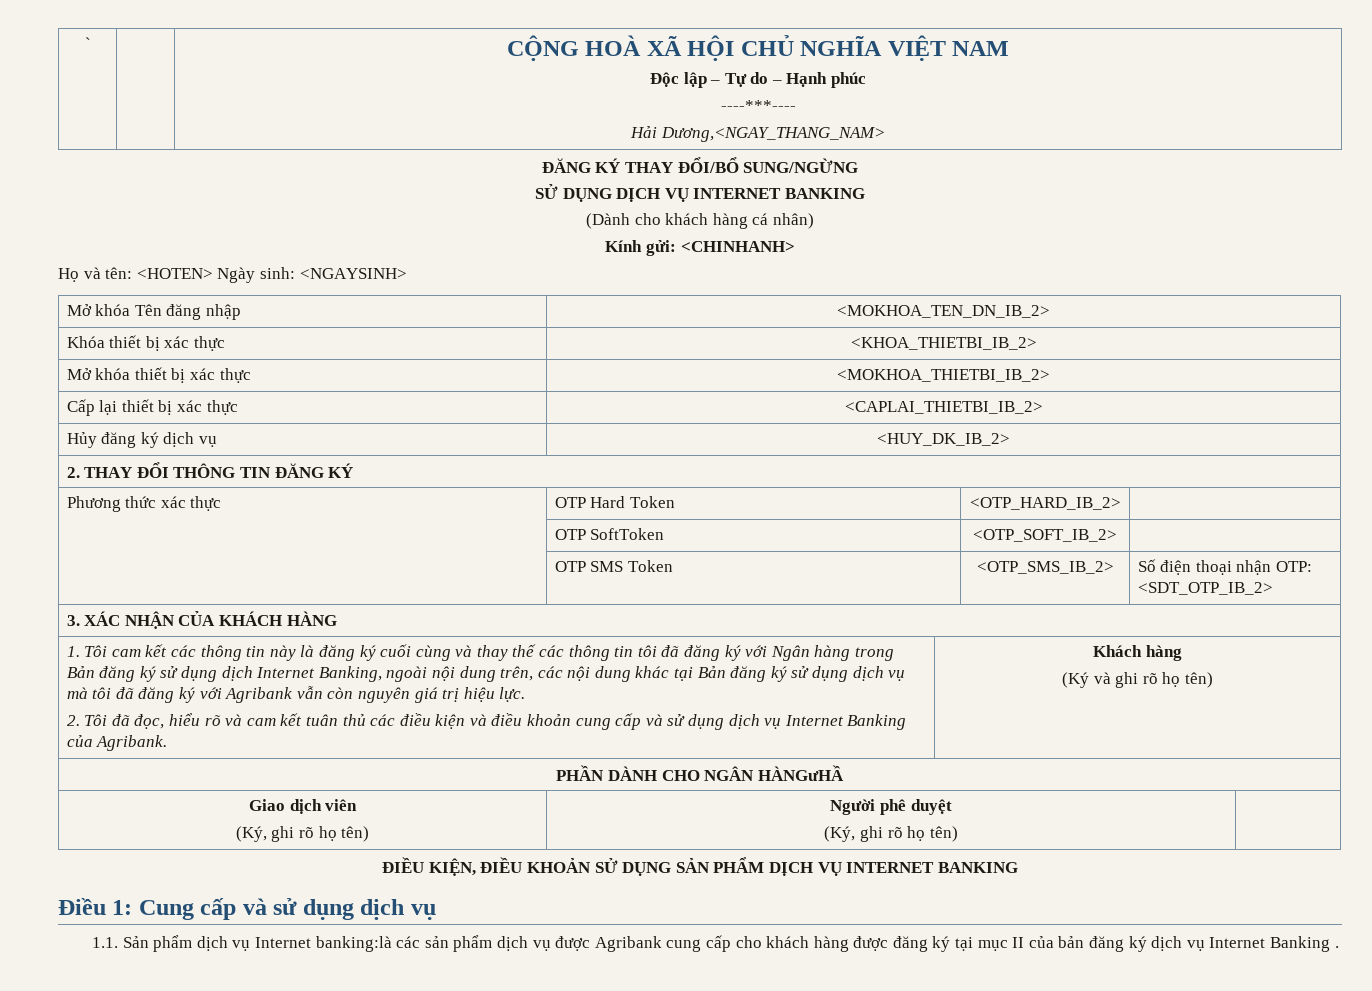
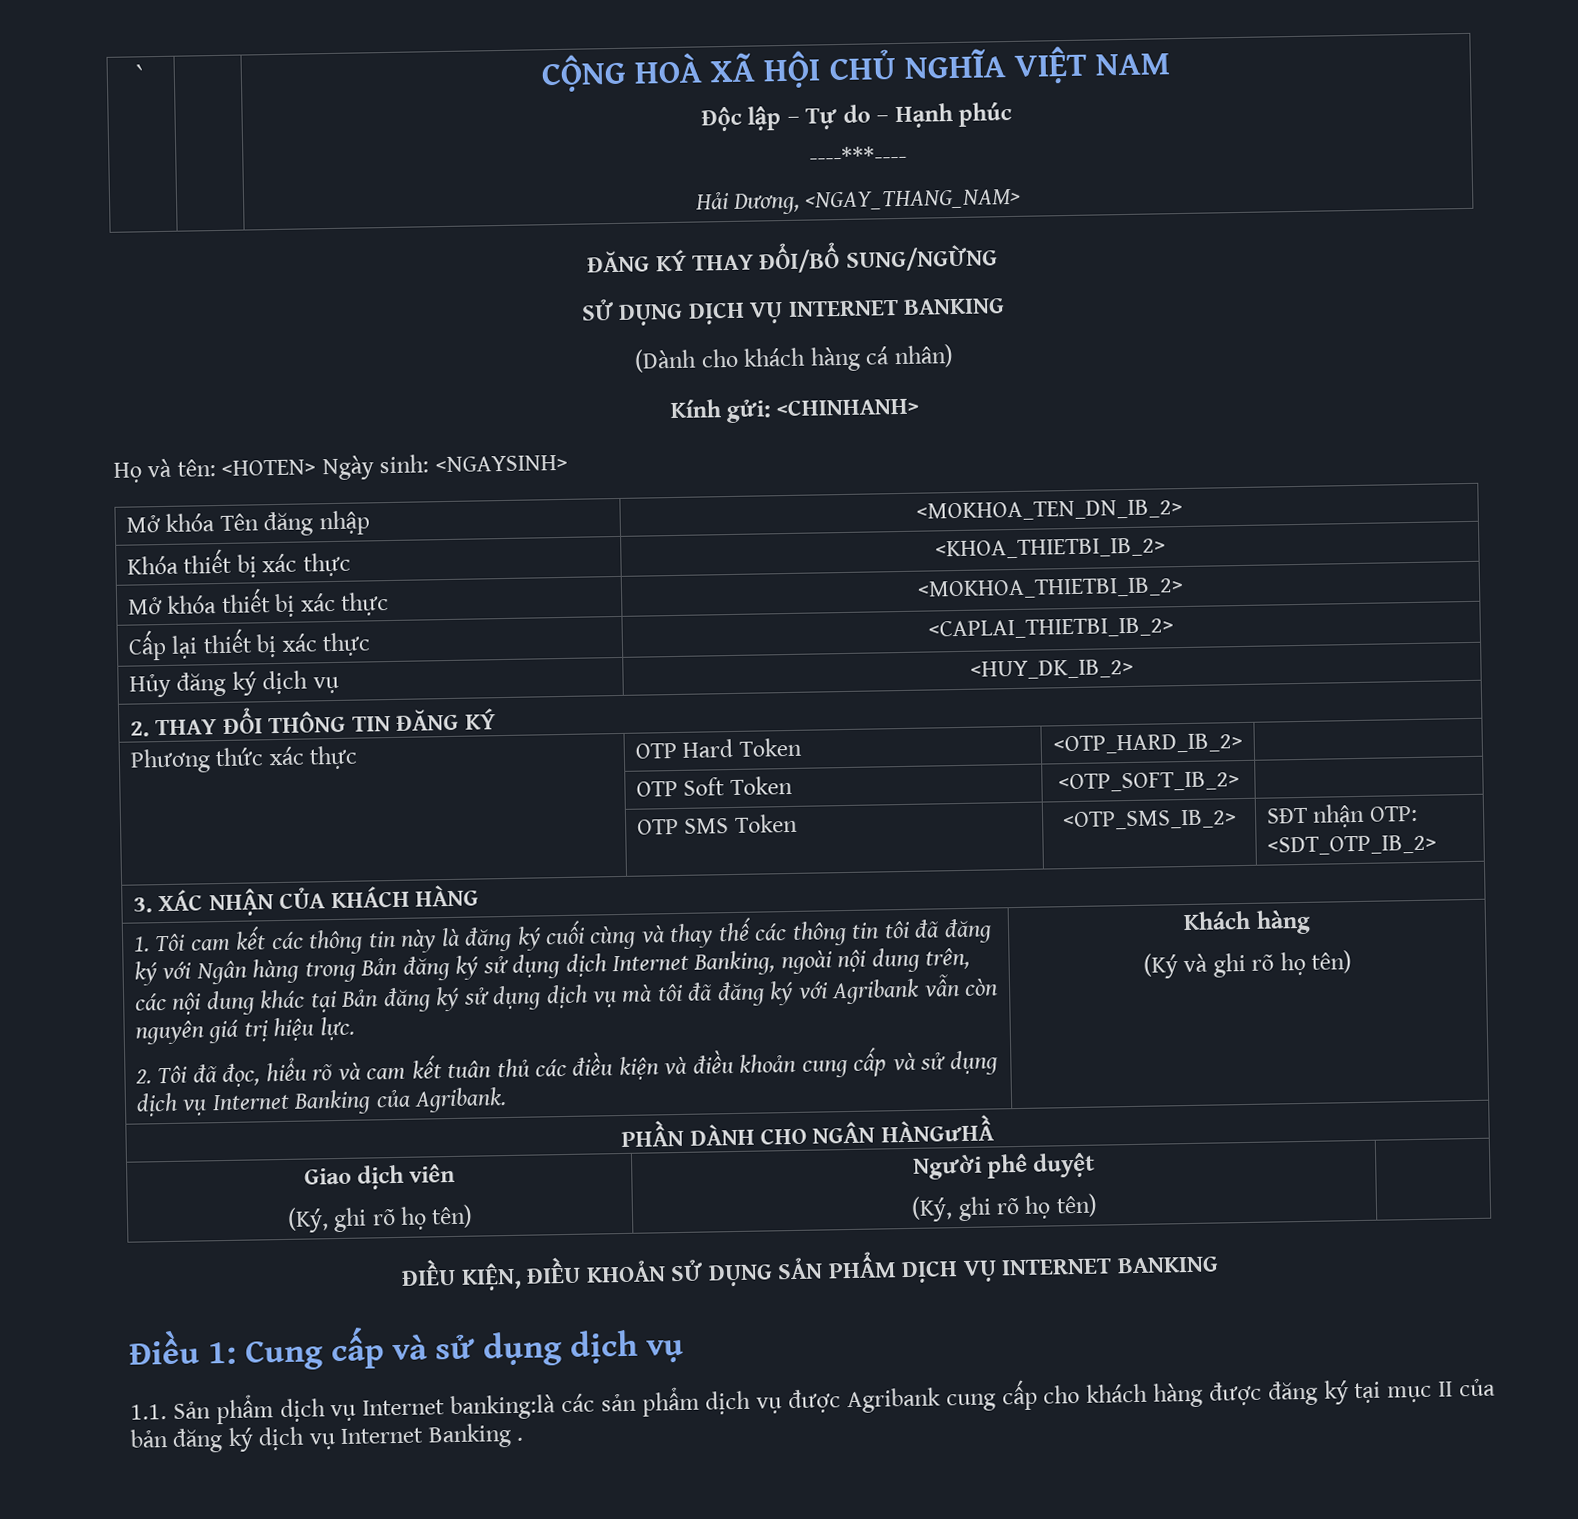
  ` | | CỘNG HOÀ XÃ HỘI CHỦ NGHĨA VIỆT NAM
  Độc lập – Tự do – Hạnh phúc
  ----***----
- Hải Dương,<NGAY_THANG_NAM>
+ Hải Dương, <NGAY_THANG_NAM>
- | OTP SoftToken | <OTP_SOFT_IB_2> |
+ | OTP Soft Token | <OTP_SOFT_IB_2> |
- | OTP SMS Token | <OTP_SMS_IB_2> | Số điện thoại nhận OTP: <SDT_OTP_IB_2>
+ | OTP SMS Token | <OTP_SMS_IB_2> | SĐT nhận OTP: <SDT_OTP_IB_2>

